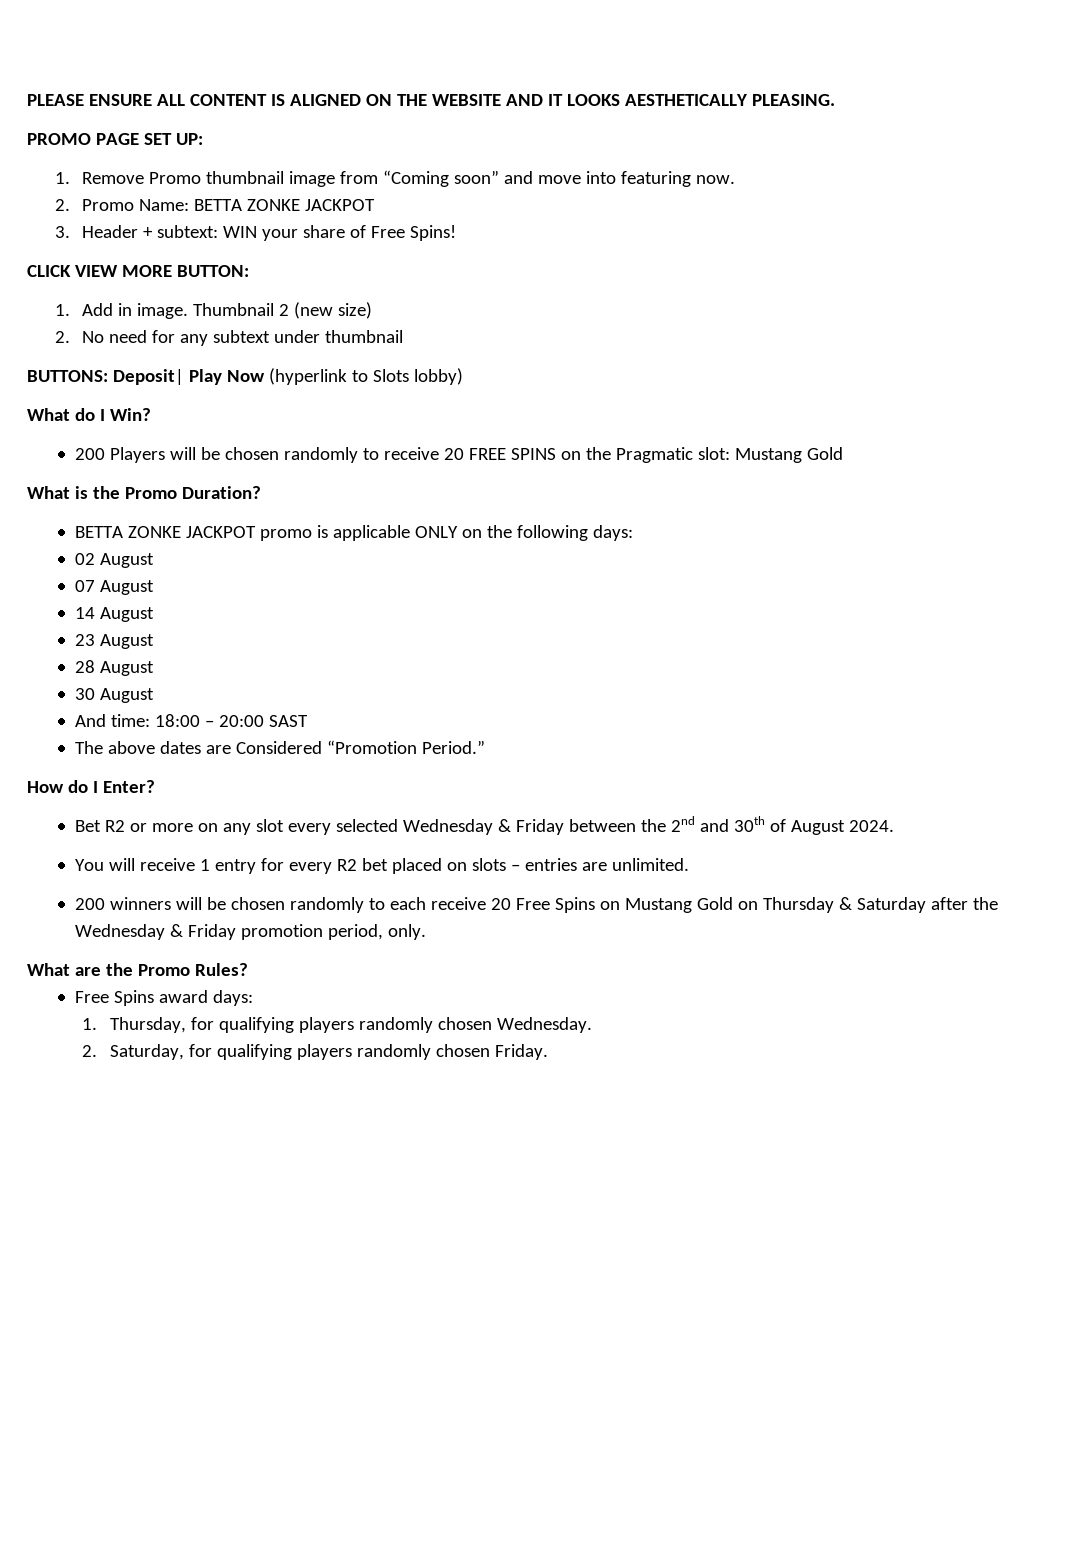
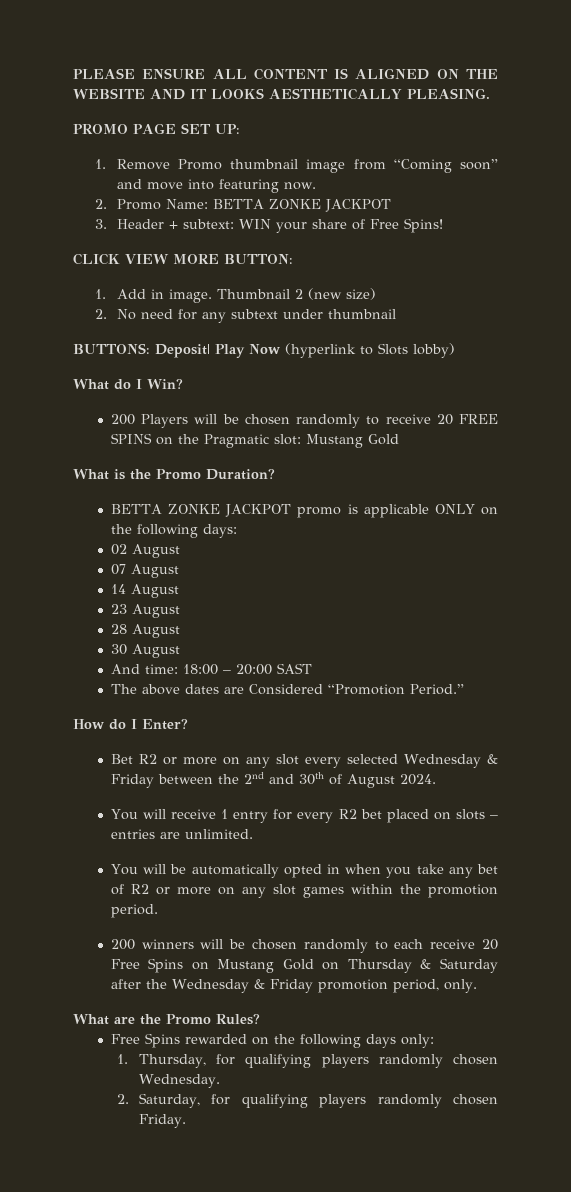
+ You will be automatically opted in when you take any bet of R2 or more on any slot games within the promotion period.
- Free Spins award days:
+ Free Spins rewarded on the following days only:

